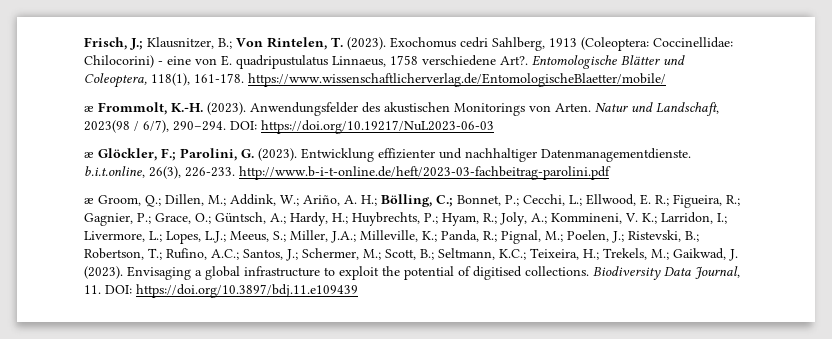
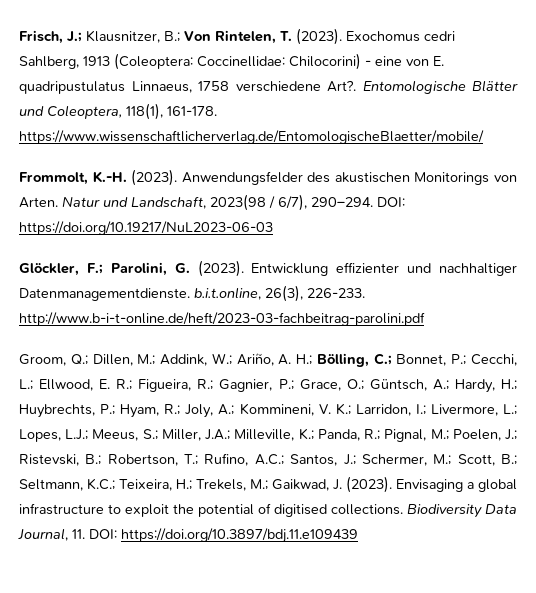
- æ Frommolt, K.-H. (2023).
+ Frommolt, K.-H. (2023).
- æ Glöckler, F.; Parolini, G. (2023).
+ Glöckler, F.; Parolini, G. (2023).
- æ Groom, Q.;
+ Groom, Q.;

